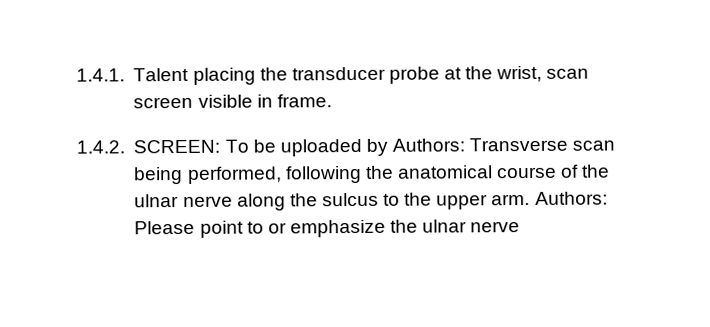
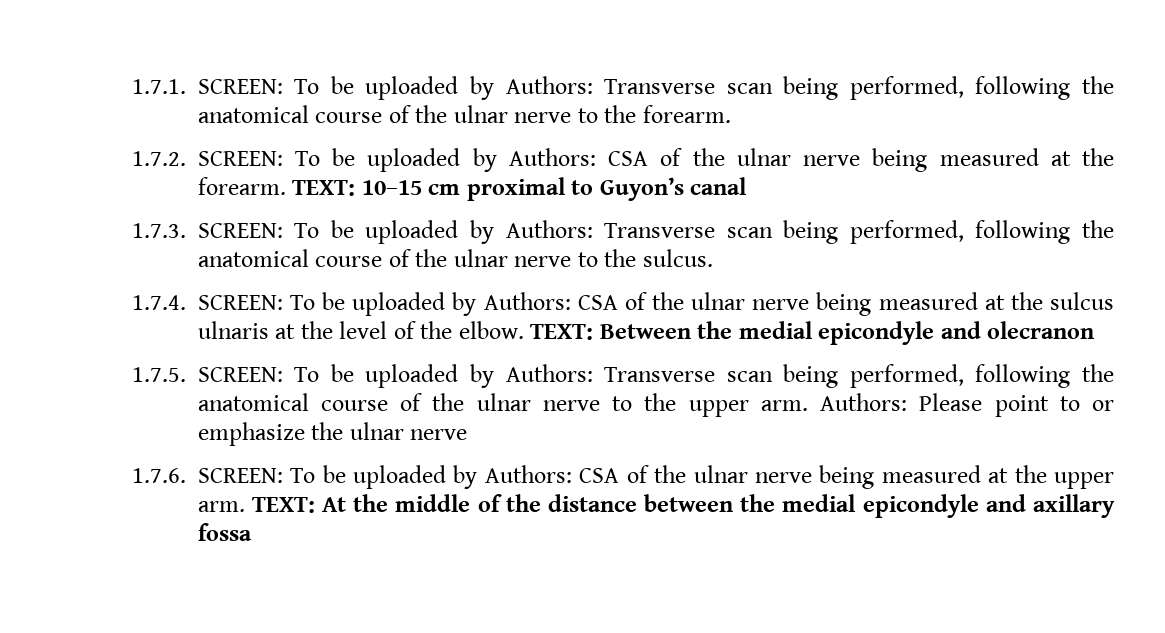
- 1.4.1. Talent placing the transducer probe at the wrist, scan screen visible in frame.
- 1.4.2. SCREEN: To be uploaded by Authors: Transverse scan being performed, following the anatomical course of the ulnar nerve along the sulcus to the upper arm.
+ 1.7.1. SCREEN: To be uploaded by Authors: Transverse scan being performed, following the anatomical course of the ulnar nerve to the forearm.
+ 1.7.2. SCREEN: To be uploaded by Authors: CSA of the ulnar nerve being measured at the forearm. TEXT: 10–15 cm proximal to Guyon’s canal
+ 1.7.3. SCREEN: To be uploaded by Authors: Transverse scan being performed, following the anatomical course of the ulnar nerve to the sulcus.
+ 1.7.4. SCREEN: To be uploaded by Authors: CSA of the ulnar nerve being measured at the sulcus ulnaris at the level of the elbow. TEXT: Between the medial epicondyle and olecranon
+ 1.7.5. SCREEN: To be uploaded by Authors: Transverse scan being performed, following the anatomical course of the ulnar nerve to the upper arm.
+ 1.7.6. SCREEN: To be uploaded by Authors: CSA of the ulnar nerve being measured at the upper arm. TEXT: At the middle of the distance between the medial epicondyle and axillary fossa

